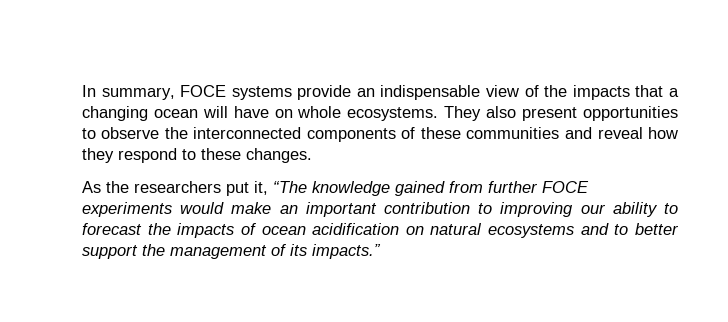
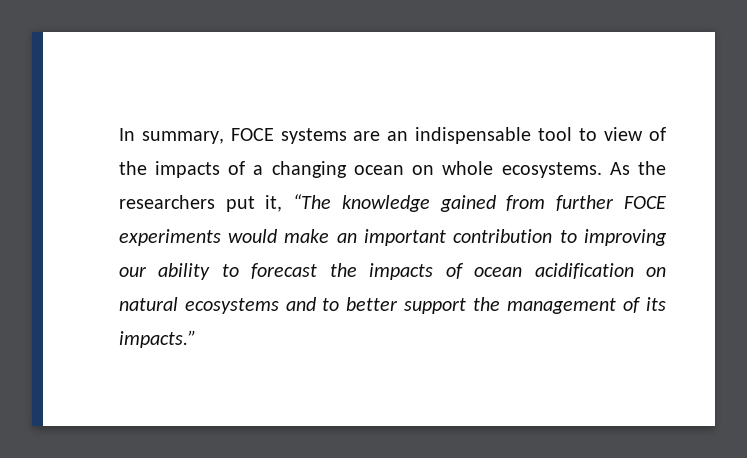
- In summary, FOCE systems provide an indispensable view of the impacts that a changing ocean will have on whole ecosystems. They also present opportunities to observe the interconnected components of these communities and reveal how they respond to these changes.
- As the researchers put it, “The knowledge gained from further FOCE experiments would make an important contribution to improving our ability to forecast the impacts of ocean acidification on natural ecosystems and to better support the management of its impacts.”
+ In summary, FOCE systems are an indispensable tool to view of the impacts of a changing ocean on whole ecosystems. As the researchers put it, “The knowledge gained from further FOCE experiments would make an important contribution to improving our ability to forecast the impacts of ocean acidification on natural ecosystems and to better support the management of its impacts.”

